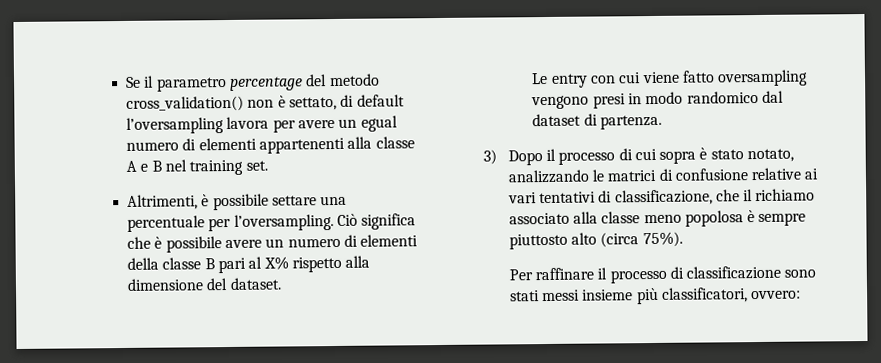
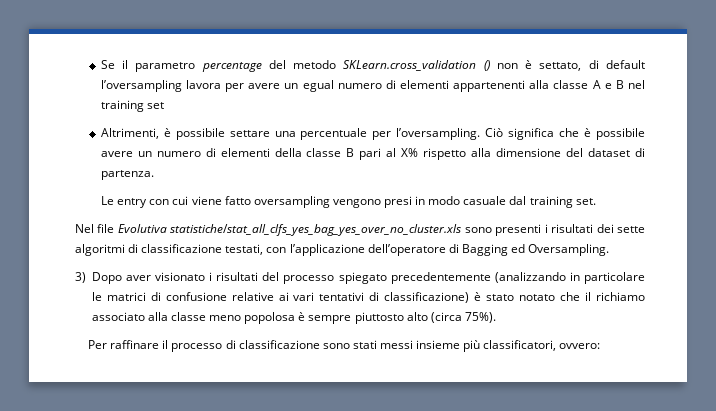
- Se il parametro percentage del metodo cross_validation() non è settato, di default l’oversampling lavora per avere un egual numero di elementi appartenenti alla classe A e B nel training set.
+ Se il parametro percentage del metodo SKLearn.cross_validation () non è settato, di default l’oversampling lavora per avere un egual numero di elementi appartenenti alla classe A e B nel training set
- Ciò significa che è possibile avere un numero di elementi della classe B pari al X% rispetto alla dimensione del dataset.
+ Ciò significa che è possibile avere un numero di elementi della classe B pari al X% rispetto alla dimensione del dataset di partenza.
- Le entry con cui viene fatto oversampling vengono presi in modo randomico dal dataset di partenza.
- 3) Dopo il processo di cui sopra è stato notato, analizzando le matrici di confusione relative ai vari tentativi di classificazione, che il richiamo associato alla classe meno popolosa è sempre piuttosto alto (circa 75%).
+ Le entry con cui viene fatto oversampling vengono presi in modo casuale dal training set.
+ Nel file Evolutiva statistiche/stat_all_clfs_yes_bag_yes_over_no_cluster.xls sono presenti i risultati dei sette algoritmi di classificazione testati, con l’applicazione dell’operatore di Bagging ed Oversampling.
+ 3) Dopo aver visionato i risultati del processo spiegato precedentemente (analizzando in particolare le matrici di confusione relative ai vari tentativi di classificazione) è stato notato che il richiamo associato alla classe meno popolosa è sempre piuttosto alto (circa 75%).

